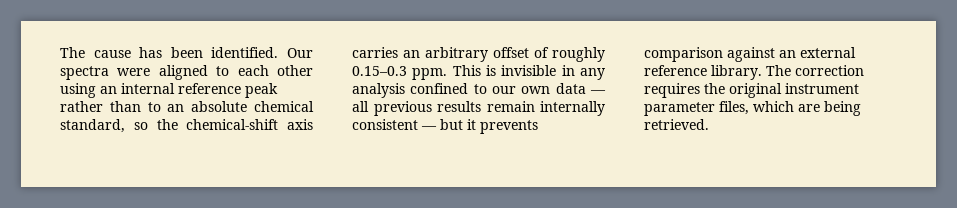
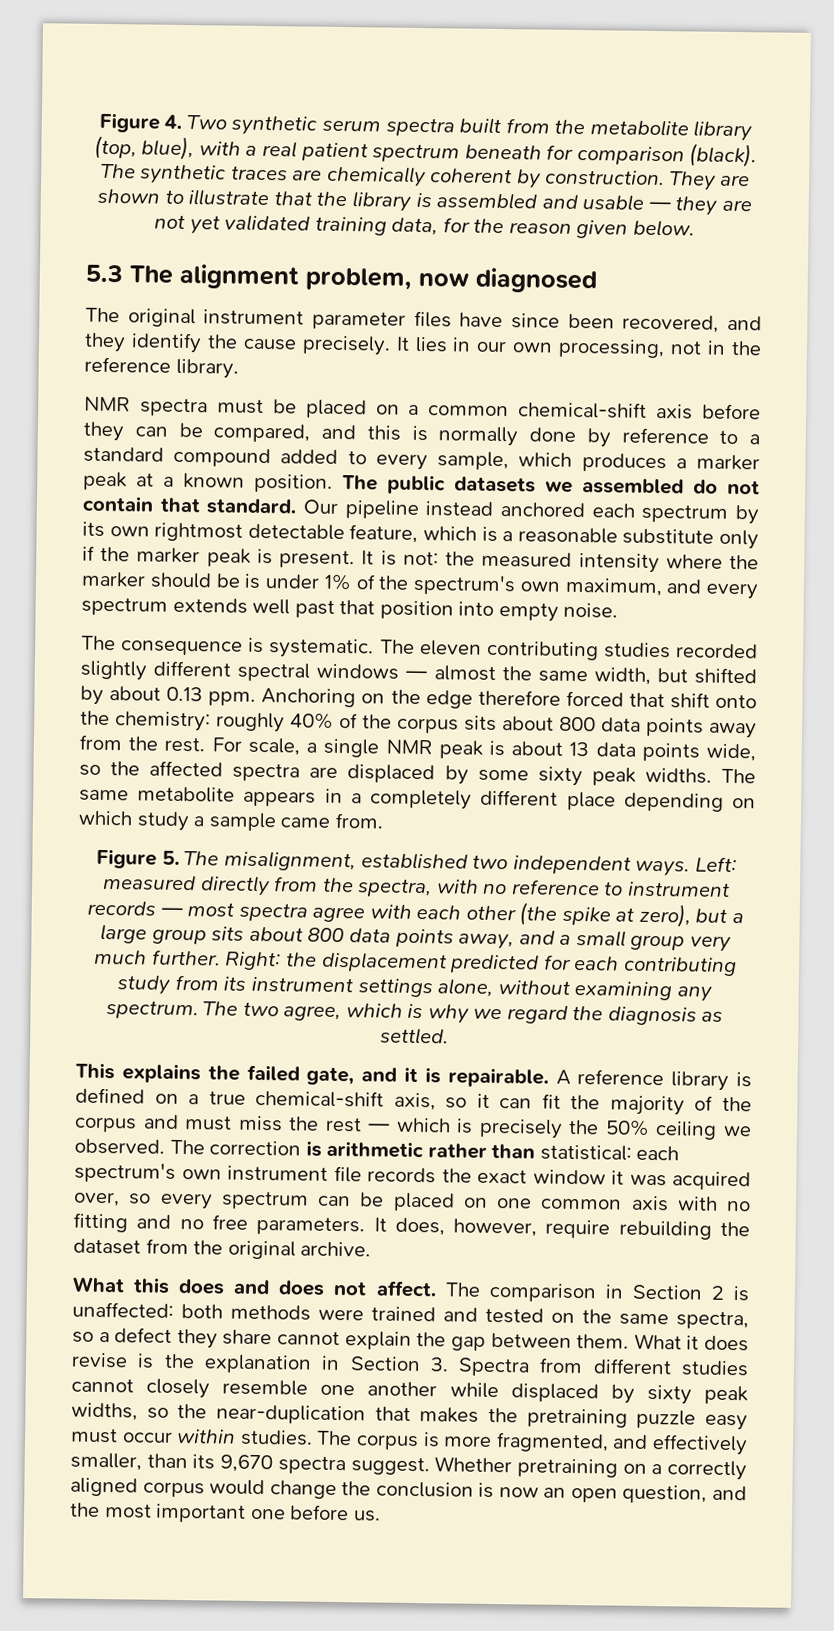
- The cause has been identified. Our spectra were aligned to each other using an internal reference peak rather than to an absolute chemical standard, so the chemical-shift axis carries an arbitrary offset of roughly 0.15–0.3 ppm. This is invisible in any analysis confined to our own data — all previous results remain internally consistent — but it prevents comparison against an external reference library. The correction requires the original instrument parameter files, which are being retrieved.
+ Figure 4. Two synthetic serum spectra built from the metabolite library (top, blue), with a real patient spectrum beneath for comparison (black). The synthetic traces are chemically coherent by construction. They are shown to illustrate that the library is assembled and usable — they are not yet validated training data, for the reason given below.
+ 5.3 The alignment problem, now diagnosed
+ The original instrument parameter files have since been recovered, and they identify the cause precisely. It lies in our own processing, not in the reference library.
+ NMR spectra must be placed on a common chemical-shift axis before they can be compared, and this is normally done by reference to a standard compound added to every sample, which produces a marker peak at a known position. The public datasets we assembled do not contain that standard. Our pipeline instead anchored each spectrum by its own rightmost detectable feature, which is a reasonable substitute only if the marker peak is present. It is not: the measured intensity where the marker should be is under 1% of the spectrum's own maximum, and every spectrum extends well past that position into empty noise.
+ The consequence is systematic. The eleven contributing studies recorded slightly different spectral windows — almost the same width, but shifted by about 0.13 ppm. Anchoring on the edge therefore forced that shift onto the chemistry: roughly 40% of the corpus sits about 800 data points away from the rest. For scale, a single NMR peak is about 13 data points wide, so the affected spectra are displaced by some sixty peak widths. The same metabolite appears in a completely different place depending on which study a sample came from.
+ Figure 5. The misalignment, established two independent ways. Left: measured directly from the spectra, with no reference to instrument records — most spectra agree with each other (the spike at zero), but a large group sits about 800 data points away, and a small group very much further. Right: the displacement predicted for each contributing study from its instrument settings alone, without examining any spectrum. The two agree, which is why we regard the diagnosis as settled.
+ This explains the failed gate, and it is repairable. A reference library is defined on a true chemical-shift axis, so it can fit the majority of the corpus and must miss the rest — which is precisely the 50% ceiling we observed. The correction is arithmetic rather than statistical: each spectrum's own instrument file records the exact window it was acquired over, so every spectrum can be placed on one common axis with no fitting and no free parameters. It does, however, require rebuilding the dataset from the original archive.
+ What this does and does not affect. The comparison in Section 2 is unaffected: both methods were trained and tested on the same spectra, so a defect they share cannot explain the gap between them. What it does revise is the explanation in Section 3. Spectra from different studies cannot closely resemble one another while displaced by sixty peak widths, so the near-duplication that makes the pretraining puzzle easy must occur within studies. The corpus is more fragmented, and effectively smaller, than its 9,670 spectra suggest. Whether pretraining on a correctly aligned corpus would change the conclusion is now an open question, and the most important one before us.

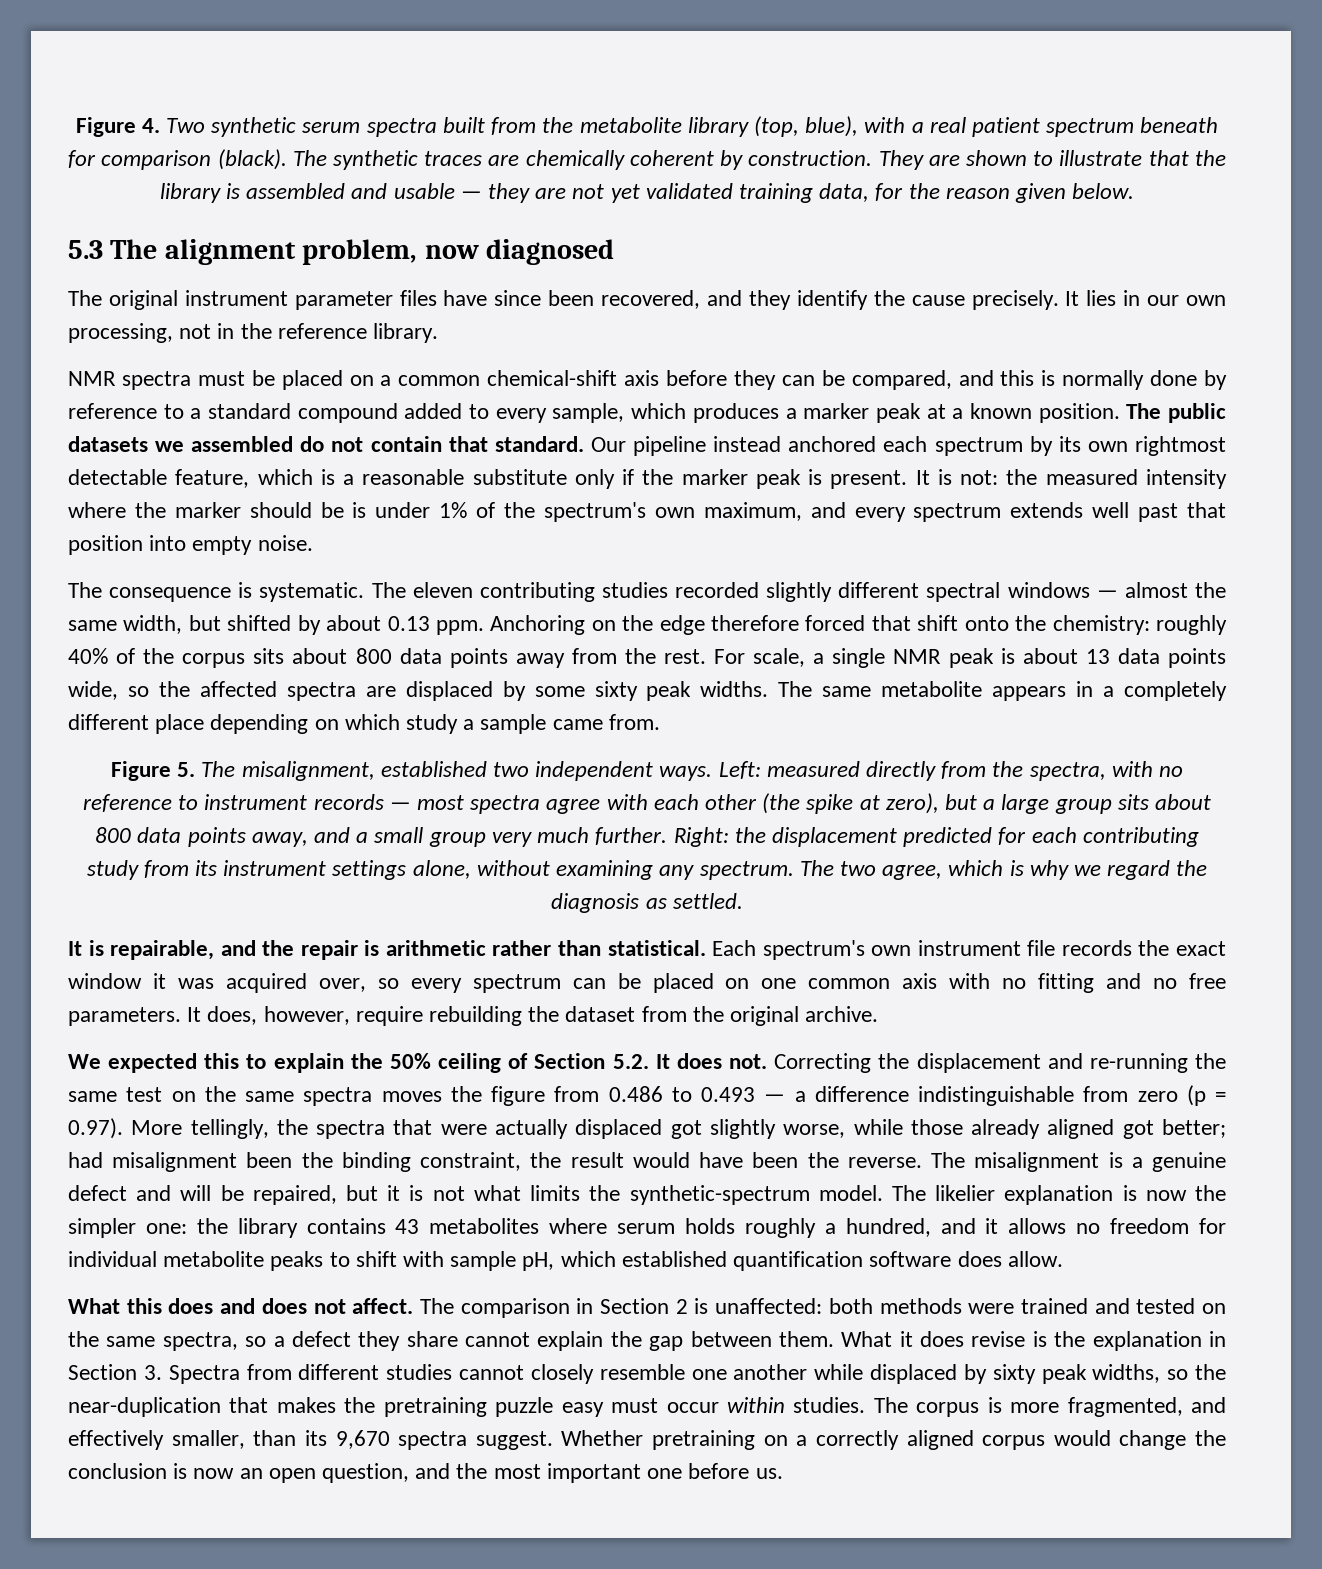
- This explains the failed gate, and it is repairable. A reference library is defined on a true chemical-shift axis, so it can fit the majority of the corpus and must miss the rest — which is precisely the 50% ceiling we observed. The correction is arithmetic rather than statistical: each spectrum's own instrument file records the exact window it was acquired over, so every spectrum can be placed on one common axis with no fitting and no free parameters.
+ It is repairable, and the repair is arithmetic rather than statistical. Each spectrum's own instrument file records the exact window it was acquired over, so every spectrum can be placed on one common axis with no fitting and no free parameters.
+ We expected this to explain the 50% ceiling of Section 5.2. It does not. Correcting the displacement and re-running the same test on the same spectra moves the figure from 0.486 to 0.493 — a difference indistinguishable from zero (p = 0.97). More tellingly, the spectra that were actually displaced got slightly worse, while those already aligned got better; had misalignment been the binding constraint, the result would have been the reverse. The misalignment is a genuine defect and will be repaired, but it is not what limits the synthetic-spectrum model. The likelier explanation is now the simpler one: the library contains 43 metabolites where serum holds roughly a hundred, and it allows no freedom for individual metabolite peaks to shift with sample pH, which established quantification software does allow.

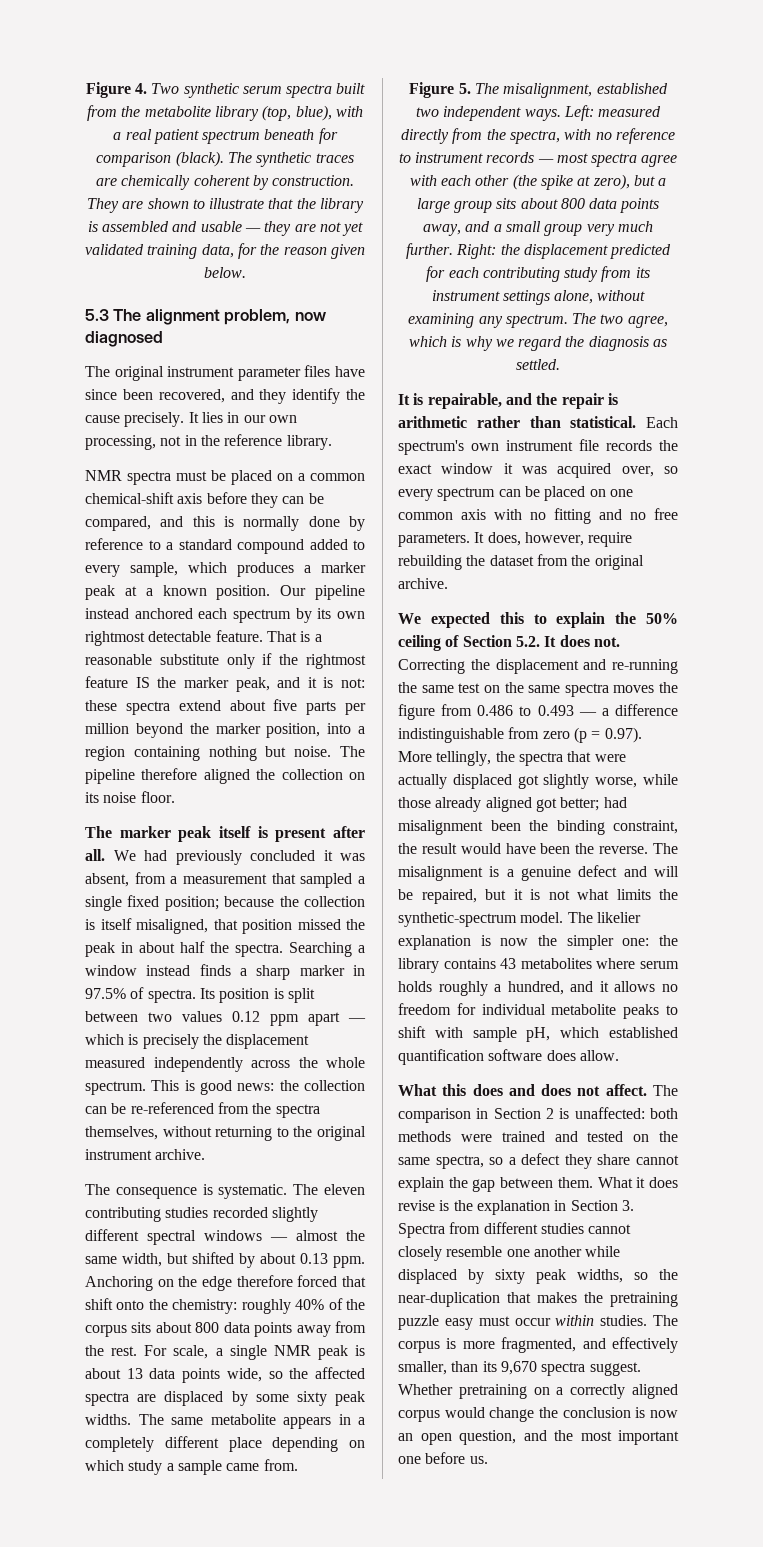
- The public datasets we assembled do not contain that standard.
- Our pipeline instead anchored each spectrum by its own rightmost detectable feature, which is a reasonable substitute only if the marker peak is present. It is not: the measured intensity where the marker should be is under 1% of the spectrum's own maximum, and every spectrum extends well past that position into empty noise.
+ Our pipeline instead anchored each spectrum by its own rightmost detectable feature. That is a reasonable substitute only if the rightmost feature IS the marker peak, and it is not: these spectra extend about five parts per million beyond the marker position, into a region containing nothing but noise. The pipeline therefore aligned the collection on its noise floor.
+ The marker peak itself is present after all. We had previously concluded it was absent, from a measurement that sampled a single fixed position; because the collection is itself misaligned, that position missed the peak in about half the spectra. Searching a window instead finds a sharp marker in 97.5% of spectra. Its position is split between two values 0.12 ppm apart — which is precisely the displacement measured independently across the whole spectrum. This is good news: the collection can be re-referenced from the spectra themselves, without returning to the original instrument archive.

